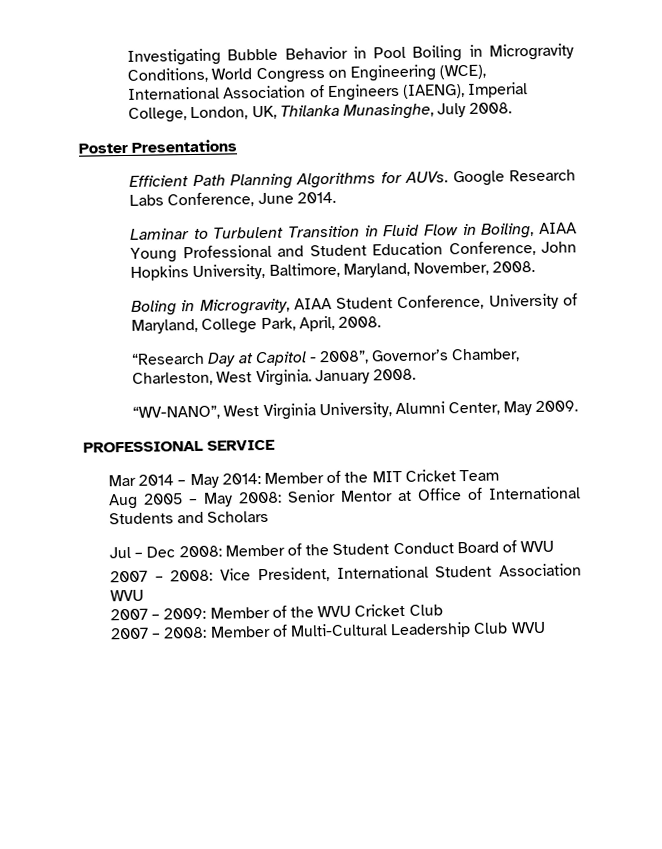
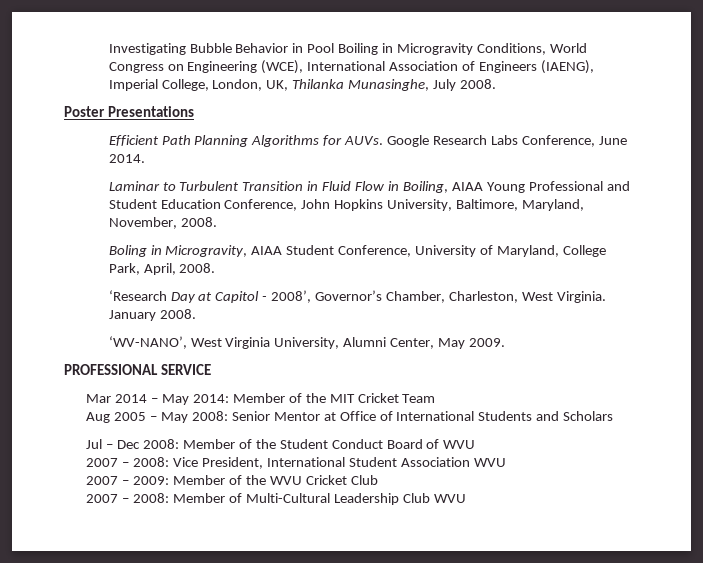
- “Research Day at Capitol - 2008”, Governor’s Chamber, Charleston, West Virginia.
+ ‘Research Day at Capitol - 2008’, Governor’s Chamber, Charleston, West Virginia.
- “WV-NANO”, West Virginia University, Alumni Center, May 2009.
+ ‘WV-NANO’, West Virginia University, Alumni Center, May 2009.

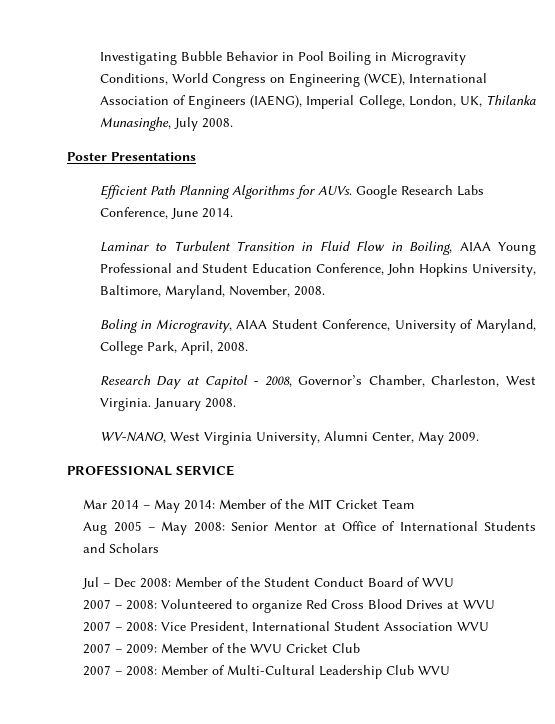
- ‘Research Day at Capitol - 2008’, Governor’s Chamber, Charleston, West Virginia.
+ Research Day at Capitol - 2008, Governor’s Chamber, Charleston, West Virginia.
- ‘WV-NANO’, West Virginia University, Alumni Center, May 2009.
+ WV-NANO, West Virginia University, Alumni Center, May 2009.
+ 2007 – 2008: Volunteered to organize Red Cross Blood Drives at WVU

